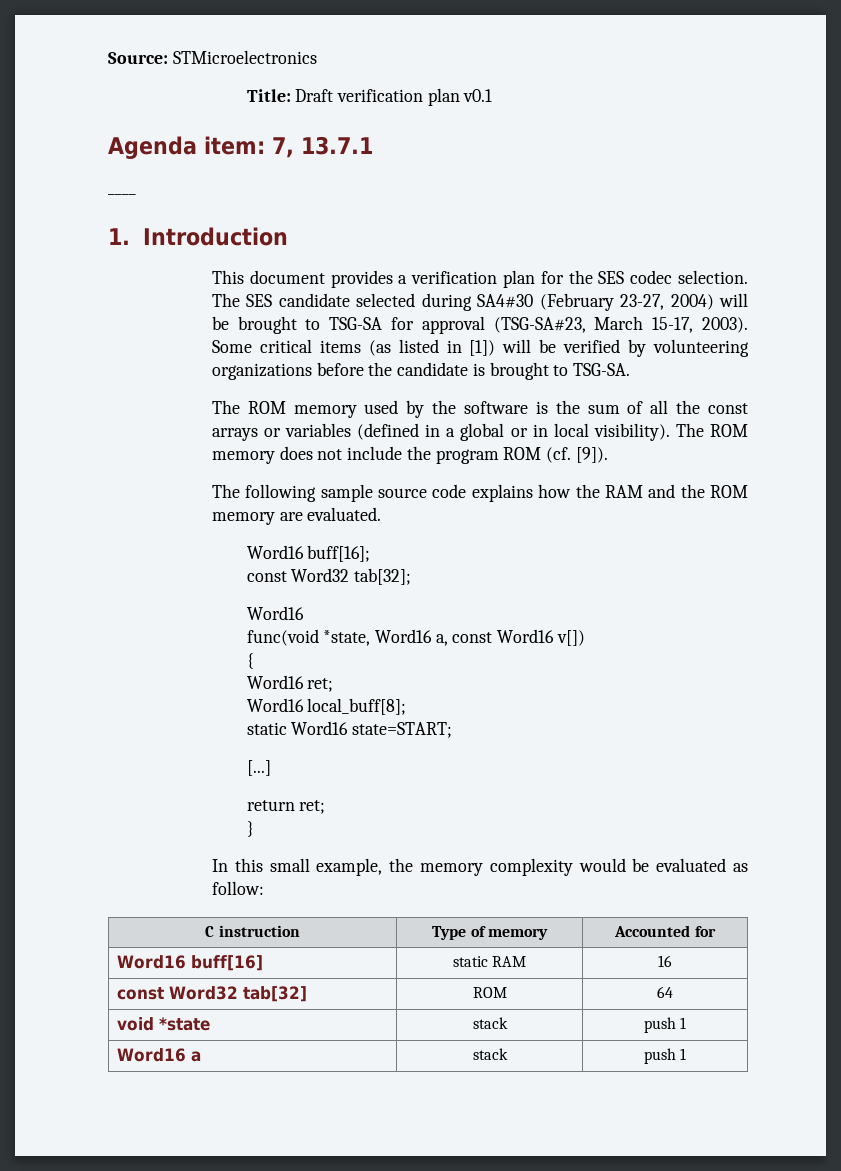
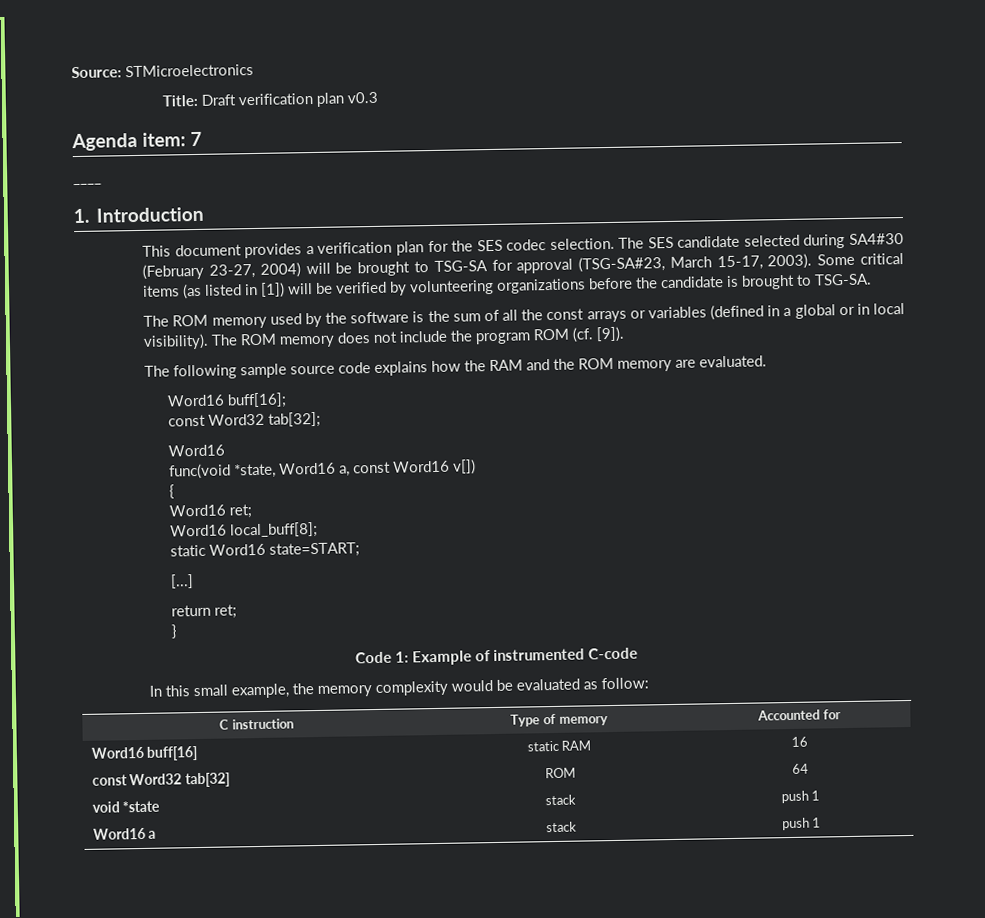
- Title: Draft verification plan v0.1
+ Title: Draft verification plan v0.3
- Agenda item: 7, 13.7.1
+ Agenda item: 7
+ Code 1: Example of instrumented C-code

